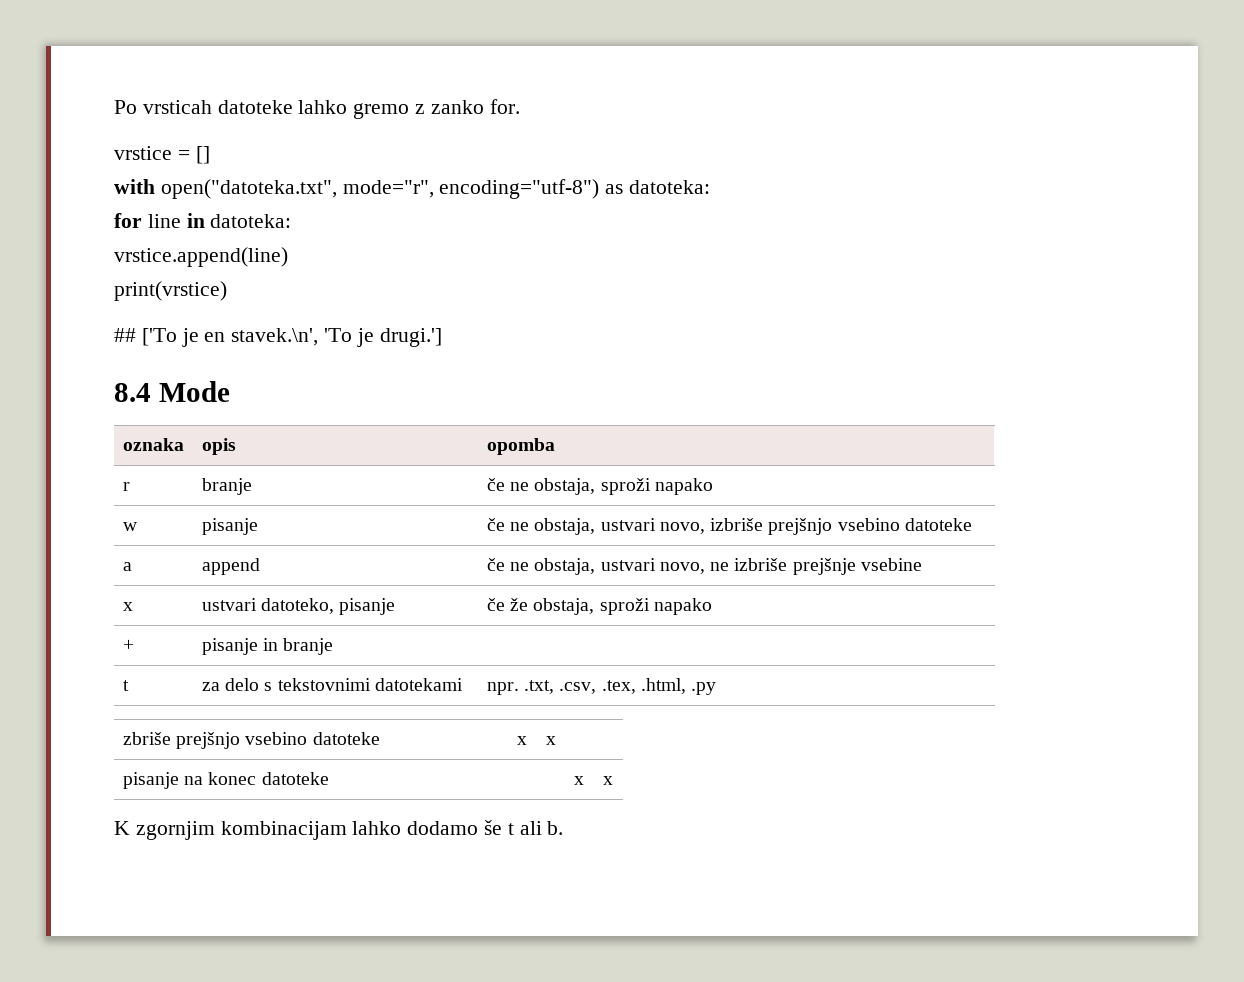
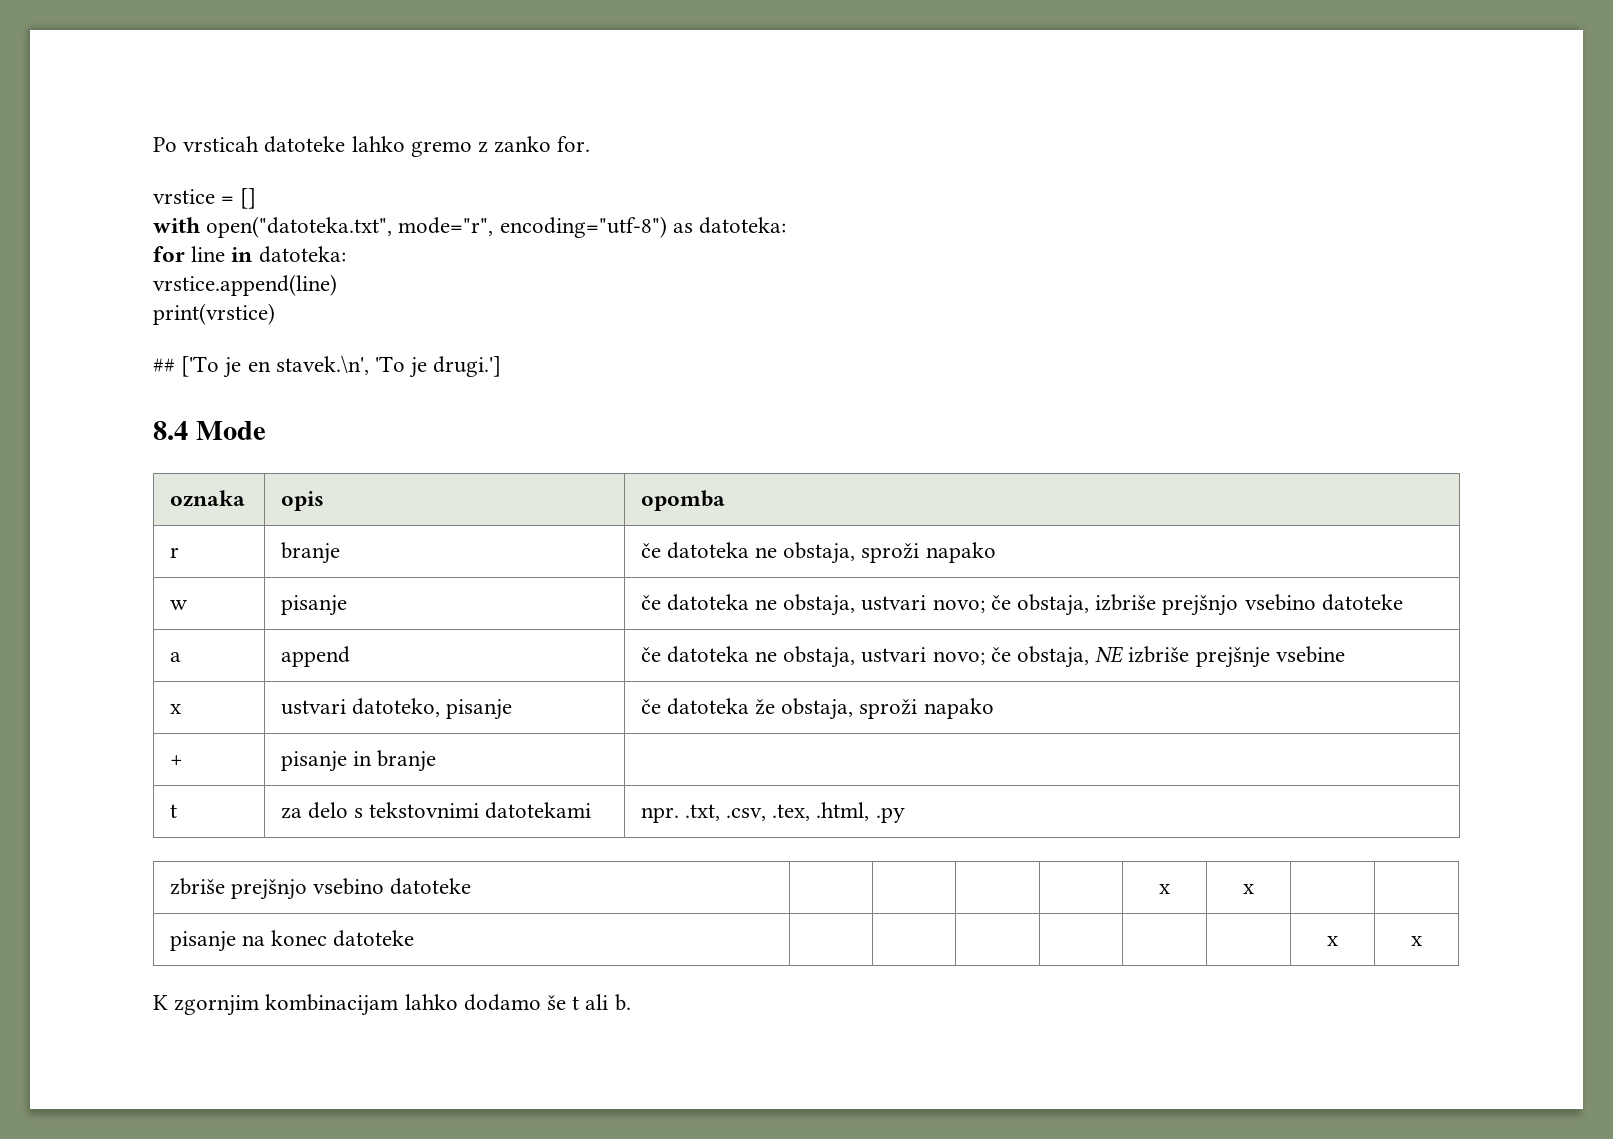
- r | branje | če ne obstaja, sproži napako
+ r | branje | če datoteka ne obstaja, sproži napako
- w | pisanje | če ne obstaja, ustvari novo, izbriše prejšnjo vsebino datoteke
+ w | pisanje | če datoteka ne obstaja, ustvari novo; če obstaja, izbriše prejšnjo vsebino datoteke
- a | append | če ne obstaja, ustvari novo, ne izbriše prejšnje vsebine
+ a | append | če datoteka ne obstaja, ustvari novo; če obstaja, NE izbriše prejšnje vsebine
- x | ustvari datoteko, pisanje | če že obstaja, sproži napako
+ x | ustvari datoteko, pisanje | če datoteka že obstaja, sproži napako

